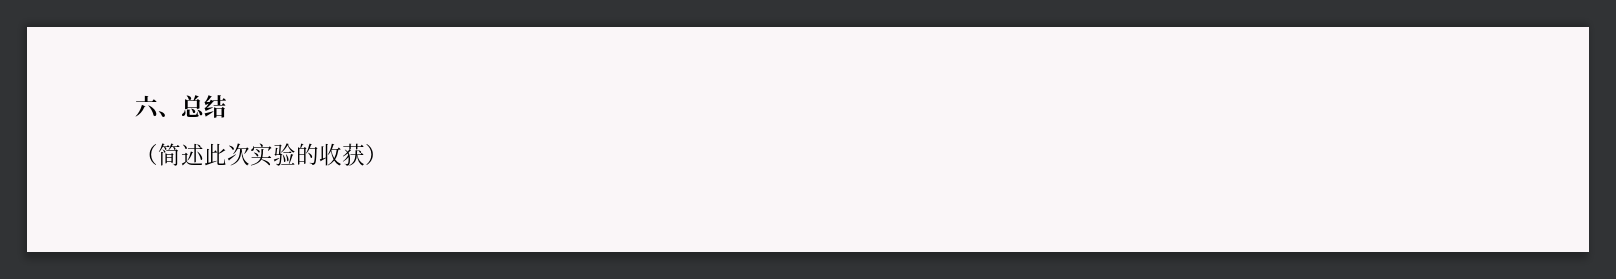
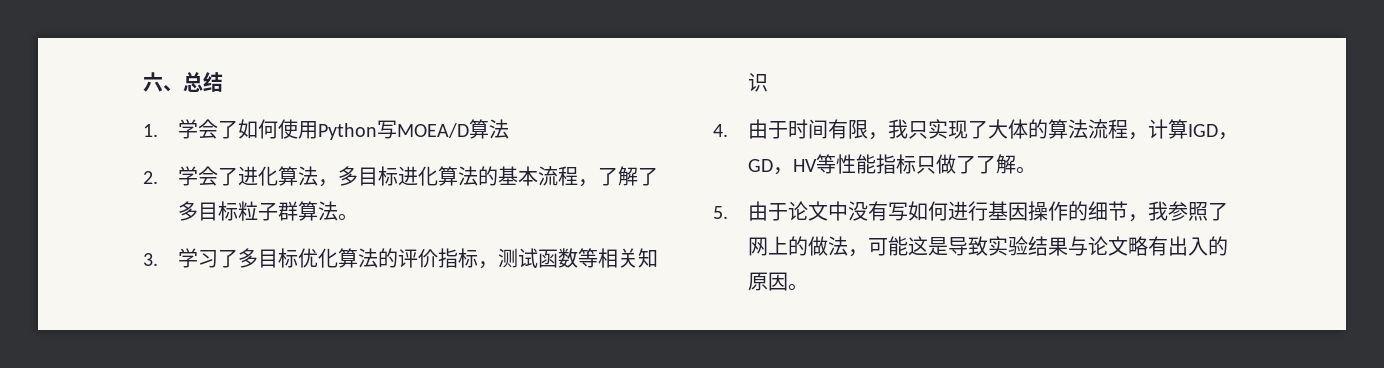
- （简述此次实验的收获）
+ 1.学会了如何使用Python写MOEA/D算法
+ 2.学会了进化算法，多目标进化算法的基本流程，了解了多目标粒子群算法。
+ 3.学习了多目标优化算法的评价指标，测试函数等相关知识
+ 4.由于时间有限，我只实现了大体的算法流程，计算IGD，GD，HV等性能指标只做了了解。
+ 5.由于论文中没有写如何进行基因操作的细节，我参照了网上的做法，可能这是导致实验结果与论文略有出入的原因。

